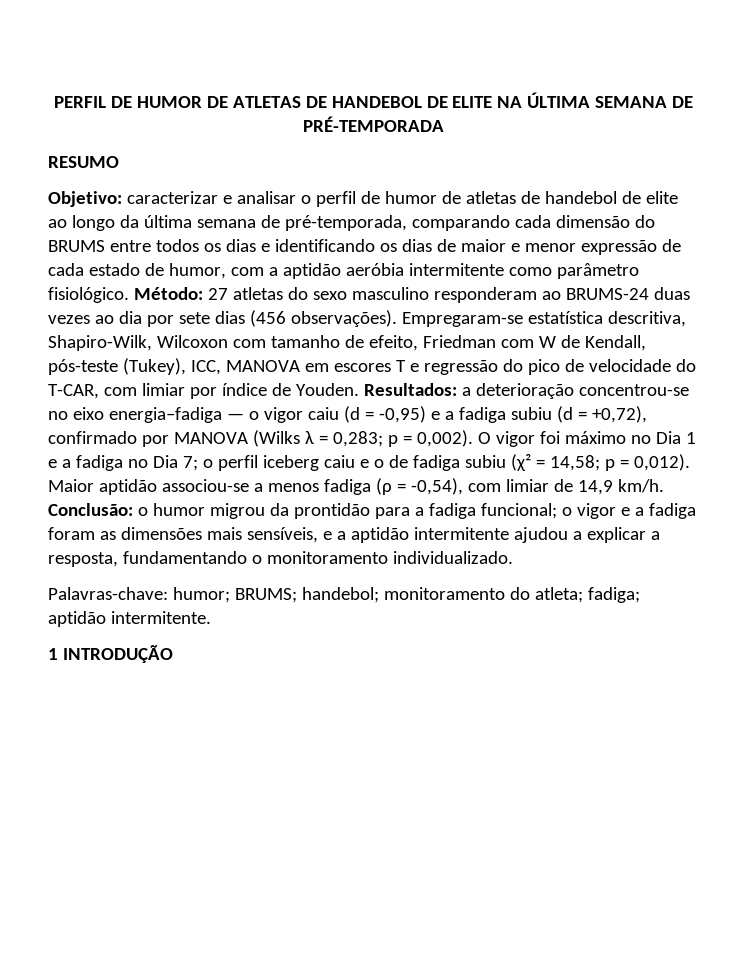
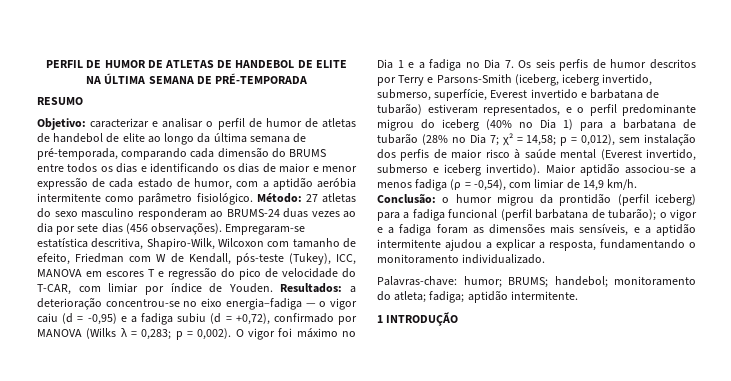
- O vigor foi máximo no Dia 1 e a fadiga no Dia 7; o perfil iceberg caiu e o de fadiga subiu (χ² = 14,58; p = 0,012).
+ O vigor foi máximo no Dia 1 e a fadiga no Dia 7. Os seis perfis de humor descritos por Terry e Parsons-Smith (iceberg, iceberg invertido, submerso, superfície, Everest invertido e barbatana de tubarão) estiveram representados, e o perfil predominante migrou do iceberg (40% no Dia 1) para a barbatana de tubarão (28% no Dia 7; χ² = 14,58; p = 0,012), sem instalação dos perfis de maior risco à saúde mental (Everest invertido, submerso e iceberg invertido).
- Conclusão: o humor migrou da prontidão para a fadiga funcional; o vigor e a fadiga foram as dimensões mais sensíveis, e a aptidão intermitente ajudou a explicar a resposta, fundamentando o monitoramento individualizado.
+ Conclusão: o humor migrou da prontidão (perfil iceberg) para a fadiga funcional (perfil barbatana de tubarão); o vigor e a fadiga foram as dimensões mais sensíveis, e a aptidão intermitente ajudou a explicar a resposta, fundamentando o monitoramento individualizado.

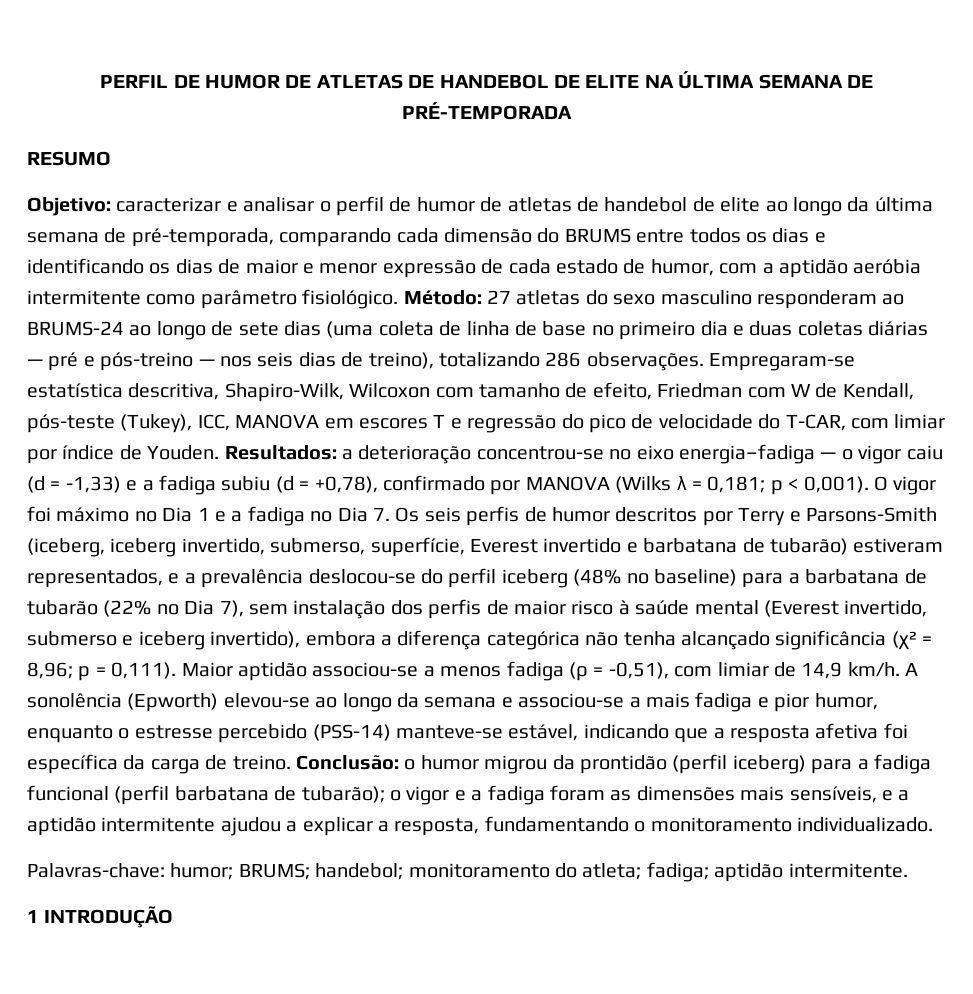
- Método: 27 atletas do sexo masculino responderam ao BRUMS-24 duas vezes ao dia por sete dias (456 observações).
+ Método: 27 atletas do sexo masculino responderam ao BRUMS-24 ao longo de sete dias (uma coleta de linha de base no primeiro dia e duas coletas diárias — pré e pós-treino — nos seis dias de treino), totalizando 286 observações.
- Resultados: a deterioração concentrou-se no eixo energia–fadiga — o vigor caiu (d = -0,95) e a fadiga subiu (d = +0,72), confirmado por MANOVA (Wilks λ = 0,283; p = 0,002).
+ Resultados: a deterioração concentrou-se no eixo energia–fadiga — o vigor caiu (d = -1,33) e a fadiga subiu (d = +0,78), confirmado por MANOVA (Wilks λ = 0,181; p < 0,001).
- O vigor foi máximo no Dia 1 e a fadiga no Dia 7. Os seis perfis de humor descritos por Terry e Parsons-Smith (iceberg, iceberg invertido, submerso, superfície, Everest invertido e barbatana de tubarão) estiveram representados, e o perfil predominante migrou do iceberg (40% no Dia 1) para a barbatana de tubarão (28% no Dia 7; χ² = 14,58; p = 0,012), sem instalação dos perfis de maior risco à saúde mental (Everest invertido, submerso e iceberg invertido).
+ O vigor foi máximo no Dia 1 e a fadiga no Dia 7. Os seis perfis de humor descritos por Terry e Parsons-Smith (iceberg, iceberg invertido, submerso, superfície, Everest invertido e barbatana de tubarão) estiveram representados, e a prevalência deslocou-se do perfil iceberg (48% no baseline) para a barbatana de tubarão (22% no Dia 7), sem instalação dos perfis de maior risco à saúde mental (Everest invertido, submerso e iceberg invertido), embora a diferença categórica não tenha alcançado significância (χ² = 8,96; p = 0,111).
- Maior aptidão associou-se a menos fadiga (ρ = -0,54), com limiar de 14,9 km/h.
+ Maior aptidão associou-se a menos fadiga (ρ = -0,51), com limiar de 14,9 km/h.
+ A sonolência (Epworth) elevou-se ao longo da semana e associou-se a mais fadiga e pior humor, enquanto o estresse percebido (PSS-14) manteve-se estável, indicando que a resposta afetiva foi específica da carga de treino.

